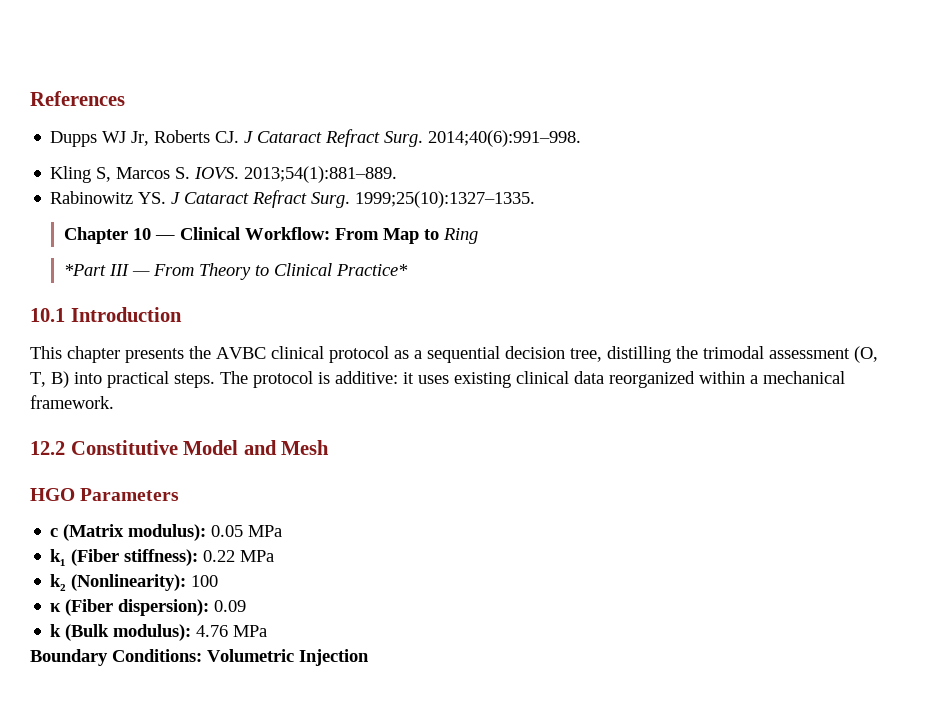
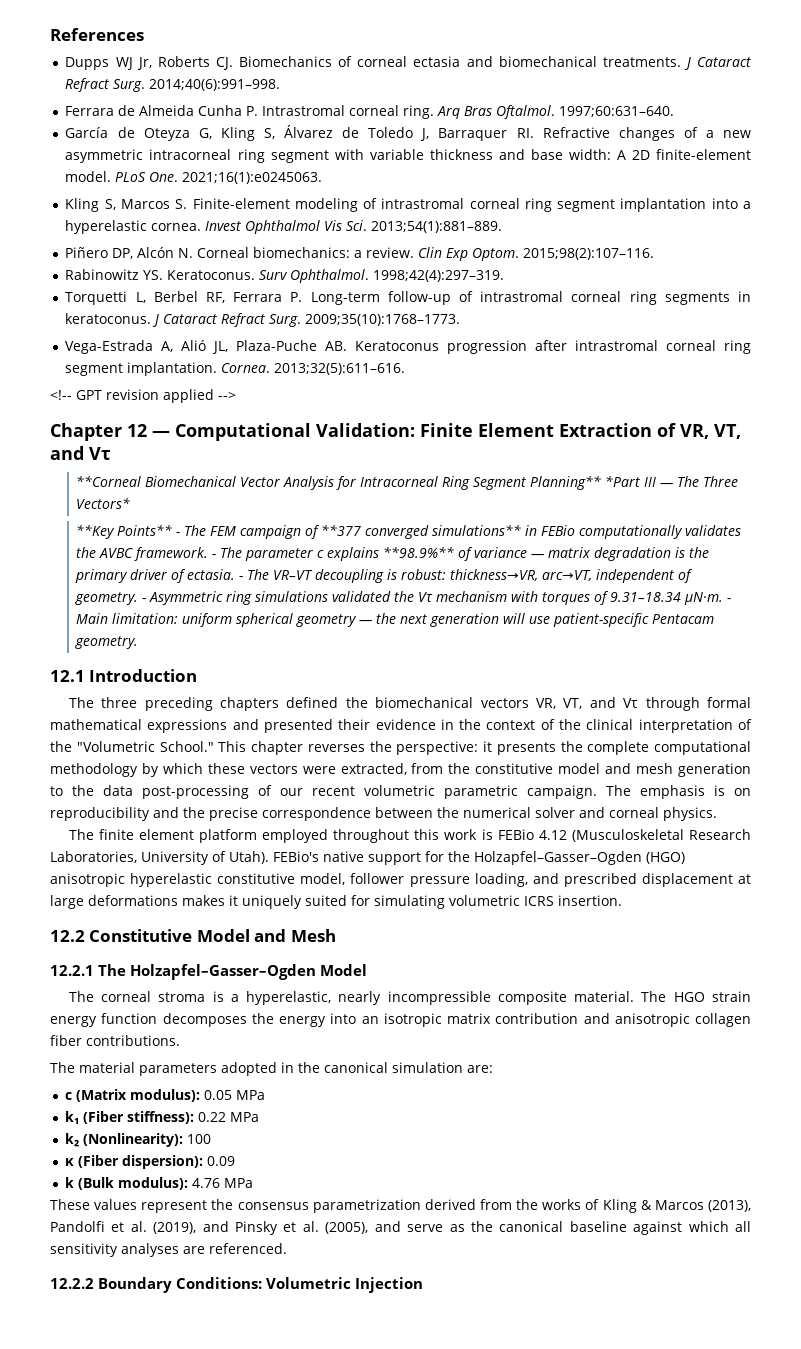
- Dupps WJ Jr, Roberts CJ. J Cataract Refract Surg.
+ Dupps WJ Jr, Roberts CJ. Biomechanics of corneal ectasia and biomechanical treatments. J Cataract Refract Surg.
- Kling S, Marcos S. IOVS. 2013;54(1):881–889.
- Rabinowitz YS. J Cataract Refract Surg. 1999;25(10):1327–1335.
- Chapter 10 — Clinical Workflow: From Map to Ring
- *Part III — From Theory to Clinical Practice*
- 10.1 Introduction
- This chapter presents the AVBC clinical protocol as a sequential decision tree, distilling the trimodal assessment (O, T, B) into practical steps. The protocol is additive: it uses existing clinical data reorganized within a mechanical framework.
+ Ferrara de Almeida Cunha P. Intrastromal corneal ring. Arq Bras Oftalmol. 1997;60:631–640.
+ García de Oteyza G, Kling S, Álvarez de Toledo J, Barraquer RI. Refractive changes of a new asymmetric intracorneal ring segment with variable thickness and base width: A 2D finite-element model. PLoS One. 2021;16(1):e0245063.
+ Kling S, Marcos S. Finite-element modeling of intrastromal corneal ring segment implantation into a hyperelastic cornea. Invest Ophthalmol Vis Sci. 2013;54(1):881–889.
+ Piñero DP, Alcón N. Corneal biomechanics: a review. Clin Exp Optom. 2015;98(2):107–116.
+ Rabinowitz YS. Keratoconus. Surv Ophthalmol. 1998;42(4):297–319.
+ Torquetti L, Berbel RF, Ferrara P. Long-term follow-up of intrastromal corneal ring segments in keratoconus. J Cataract Refract Surg. 2009;35(10):1768–1773.
+ Vega-Estrada A, Alió JL, Plaza-Puche AB. Keratoconus progression after intrastromal corneal ring segment implantation. Cornea. 2013;32(5):611–616.
+ <!-- GPT revision applied -->
+ Chapter 12 — Computational Validation: Finite Element Extraction of VR, VT, and Vτ
+ **Corneal Biomechanical Vector Analysis for Intracorneal Ring Segment Planning** *Part III — The Three Vectors*
+ **Key Points** - The FEM campaign of **377 converged simulations** in FEBio computationally validates the AVBC framework. - The parameter c explains **98.9%** of variance — matrix degradation is the primary driver of ectasia. - The VR–VT decoupling is robust: thickness→VR, arc→VT, independent of geometry. - Asymmetric ring simulations validated the Vτ mechanism with torques of 9.31–18.34 μN·m. - Main limitation: uniform spherical geometry — the next generation will use patient-specific Pentacam geometry.
+ 12.1 Introduction
+ The three preceding chapters defined the biomechanical vectors VR, VT, and Vτ through formal mathematical expressions and presented their evidence in the context of the clinical interpretation of the "Volumetric School." This chapter reverses the perspective: it presents the complete computational methodology by which these vectors were extracted, from the constitutive model and mesh generation to the data post-processing of our recent volumetric parametric campaign. The emphasis is on reproducibility and the precise correspondence between the numerical solver and corneal physics.
+ The finite element platform employed throughout this work is FEBio 4.12 (Musculoskeletal Research Laboratories, University of Utah). FEBio's native support for the Holzapfel–Gasser–Ogden (HGO) anisotropic hyperelastic constitutive model, follower pressure loading, and prescribed displacement at large deformations makes it uniquely suited for simulating volumetric ICRS insertion.
- HGO Parameters
+ 12.2.1 The Holzapfel–Gasser–Ogden Model
+ The corneal stroma is a hyperelastic, nearly incompressible composite material. The HGO strain energy function decomposes the energy into an isotropic matrix contribution and anisotropic collagen fiber contributions.
+ The material parameters adopted in the canonical simulation are:
- Boundary Conditions: Volumetric Injection
+ These values represent the consensus parametrization derived from the works of Kling & Marcos (2013), Pandolfi et al. (2019), and Pinsky et al. (2005), and serve as the canonical baseline against which all sensitivity analyses are referenced.
+ 12.2.2 Boundary Conditions: Volumetric Injection

